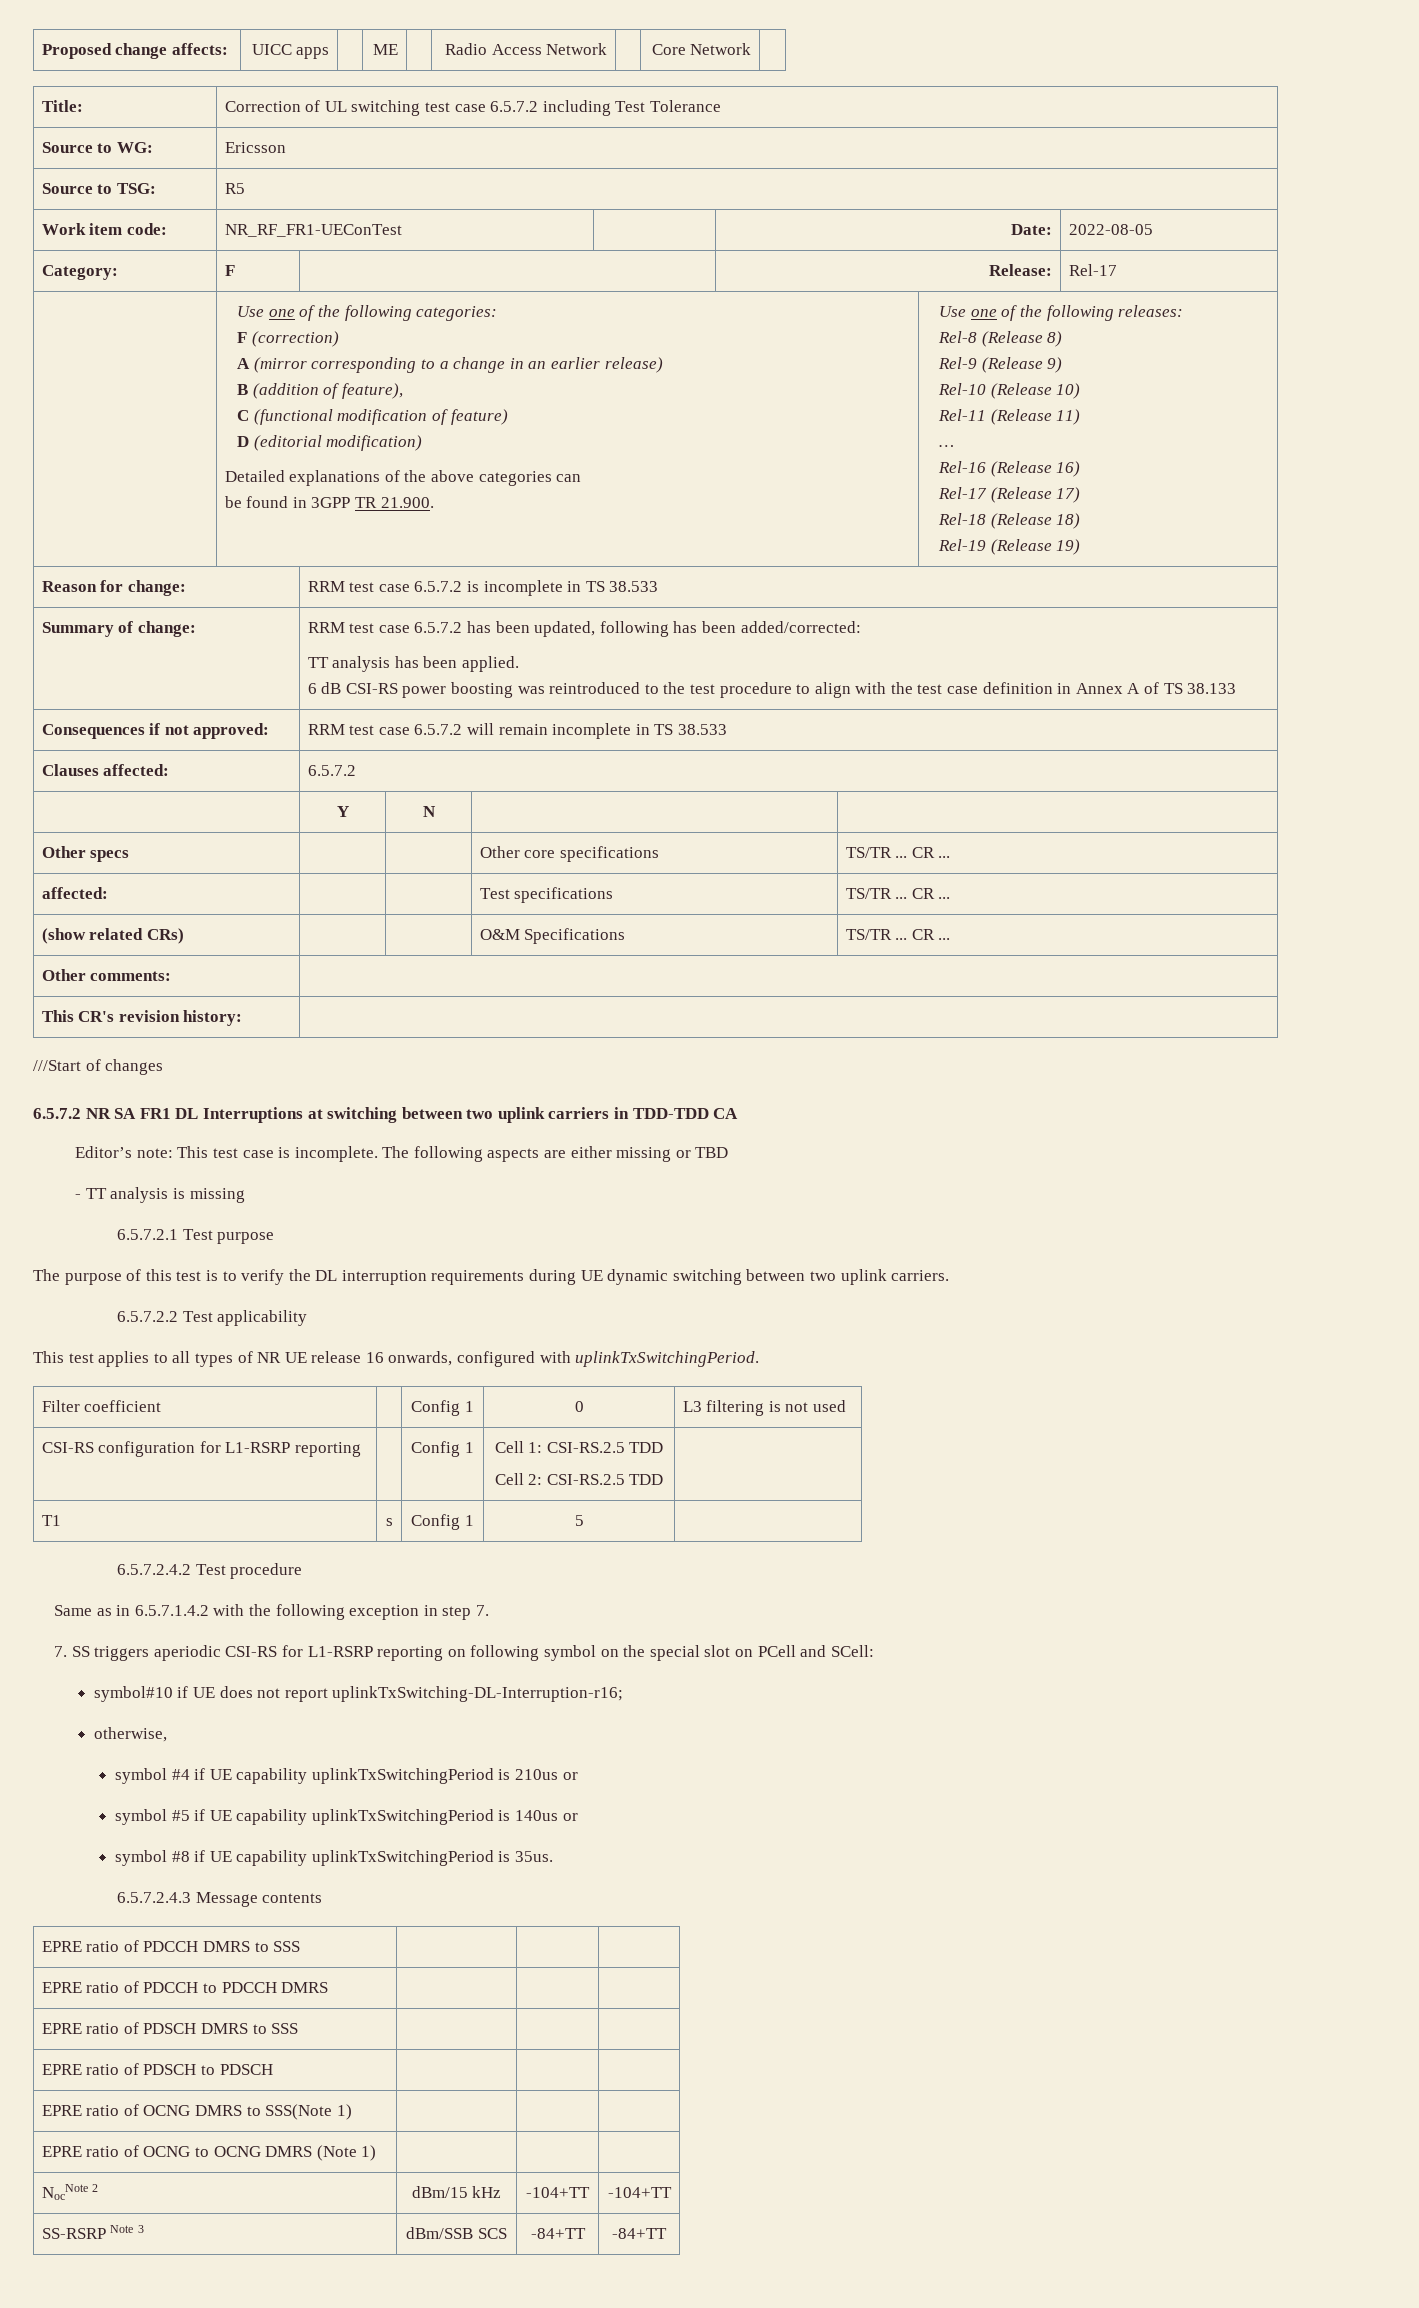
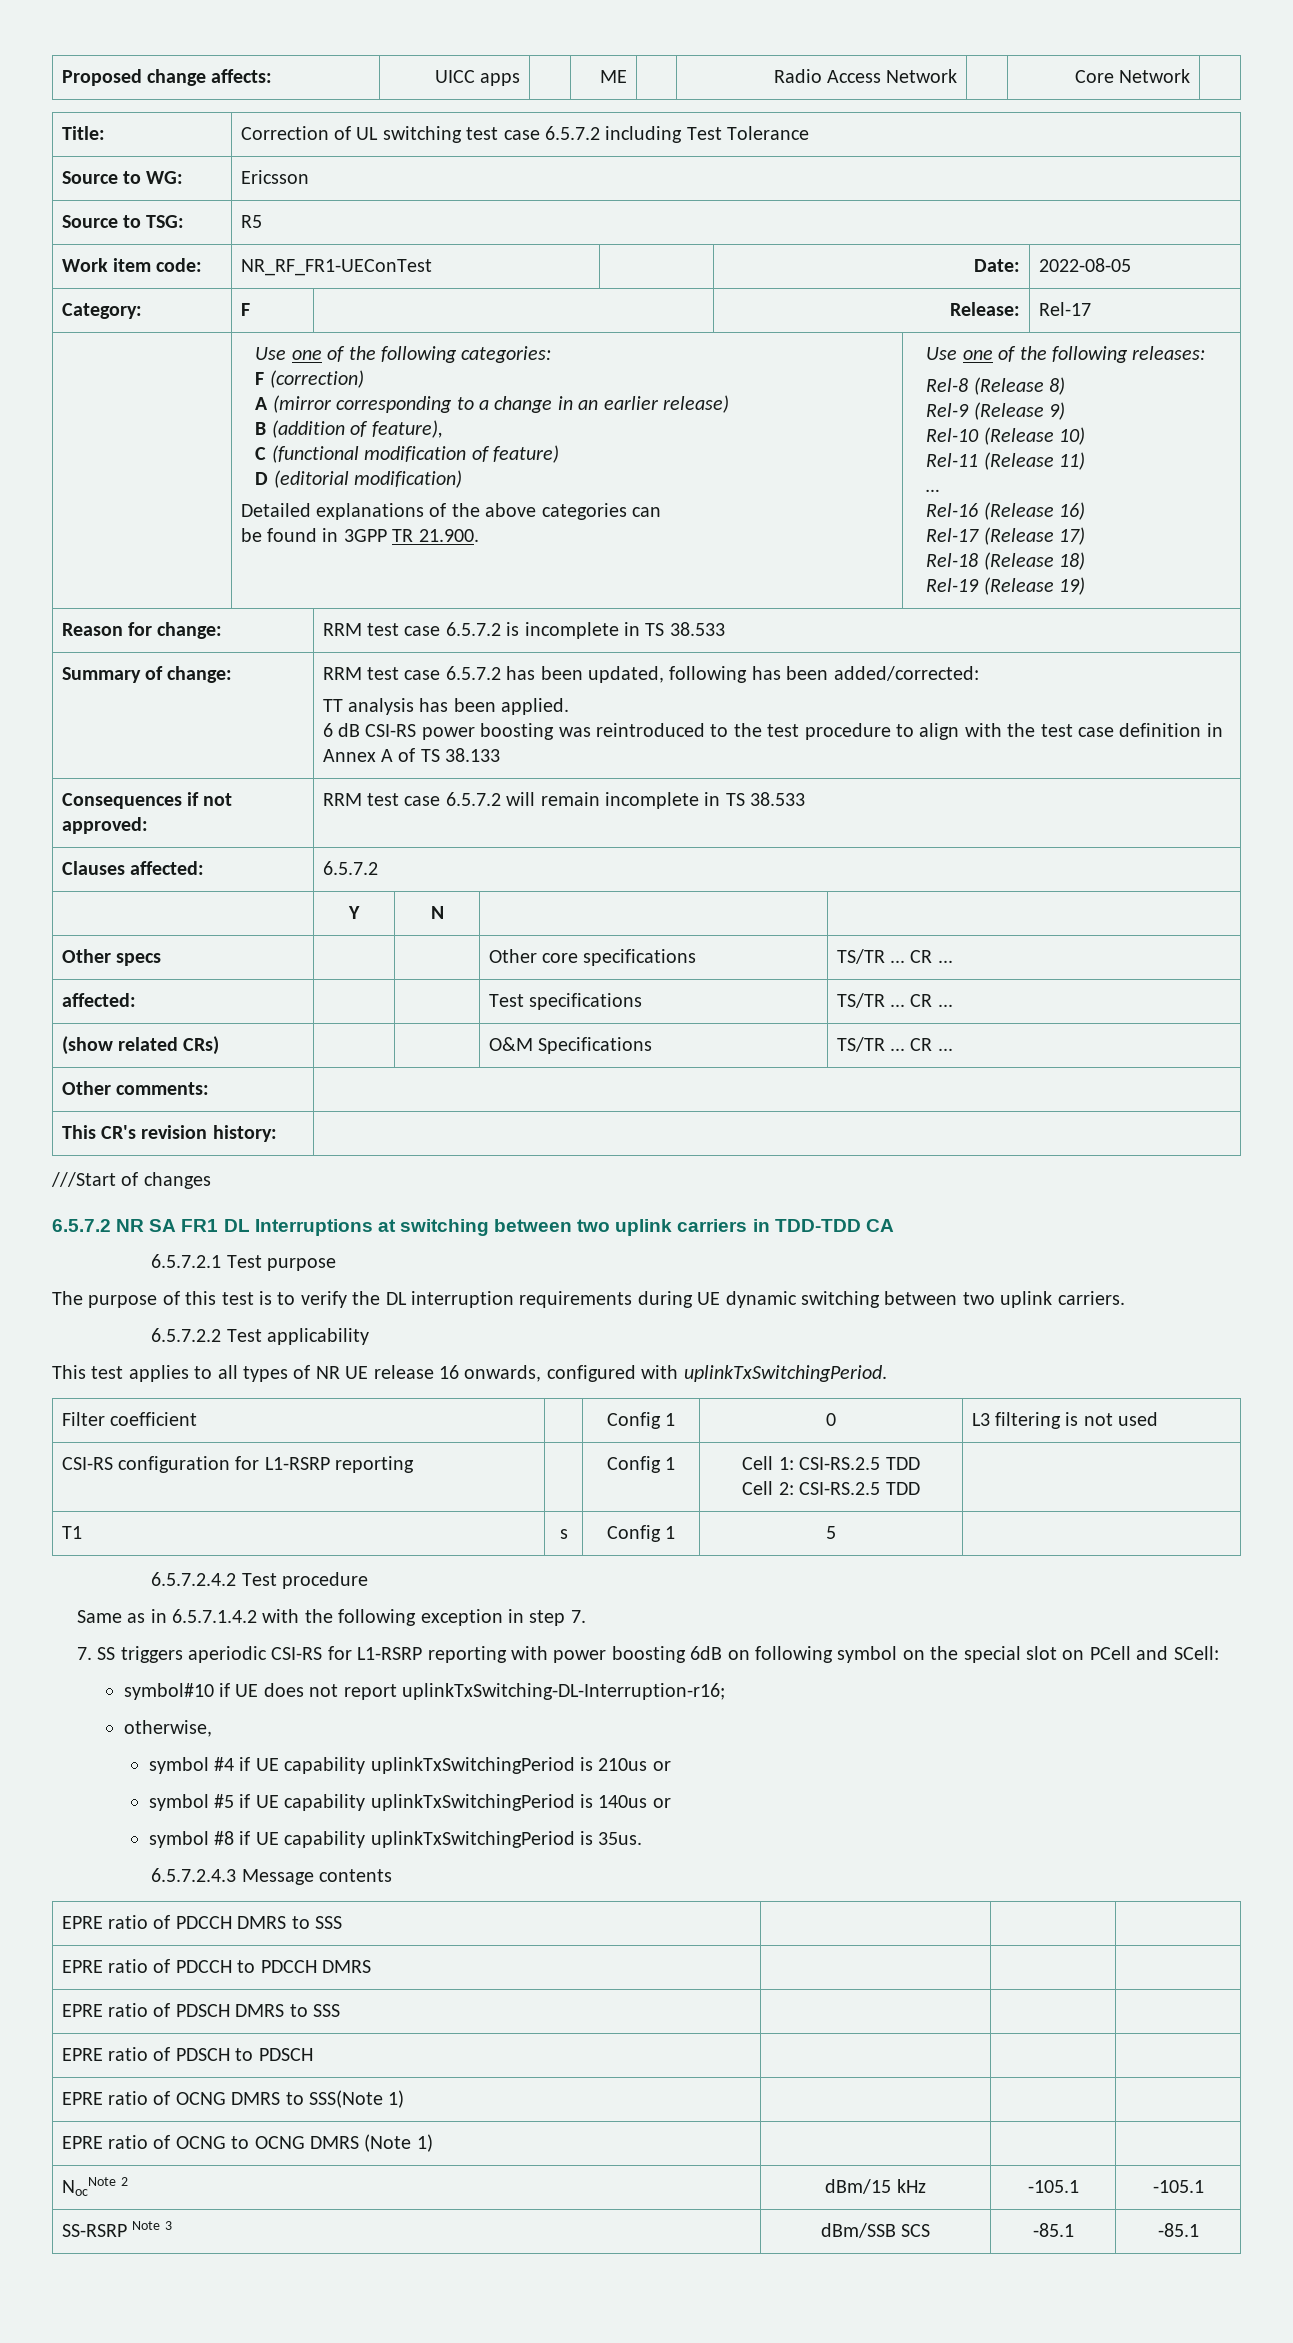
- Editor’s note: This test case is incomplete. The following aspects are either missing or TBD
- - TT analysis is missing
- 7. SS triggers aperiodic CSI-RS for L1-RSRP reporting on following symbol on the special slot on PCell and SCell:
+ 7. SS triggers aperiodic CSI-RS for L1-RSRP reporting with power boosting 6dB on following symbol on the special slot on PCell and SCell:
- NocNote 2 | dBm/15 kHz | -104+TT | -104+TT
+ NocNote 2 | dBm/15 kHz | -105.1 | -105.1
- SS-RSRP Note 3 | dBm/SSB SCS | -84+TT | -84+TT
+ SS-RSRP Note 3 | dBm/SSB SCS | -85.1 | -85.1

